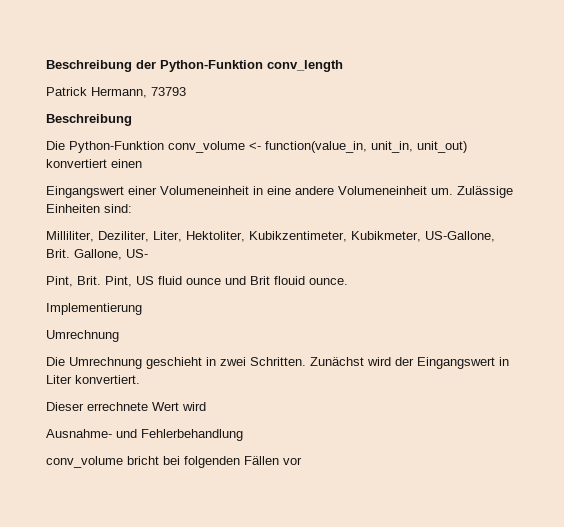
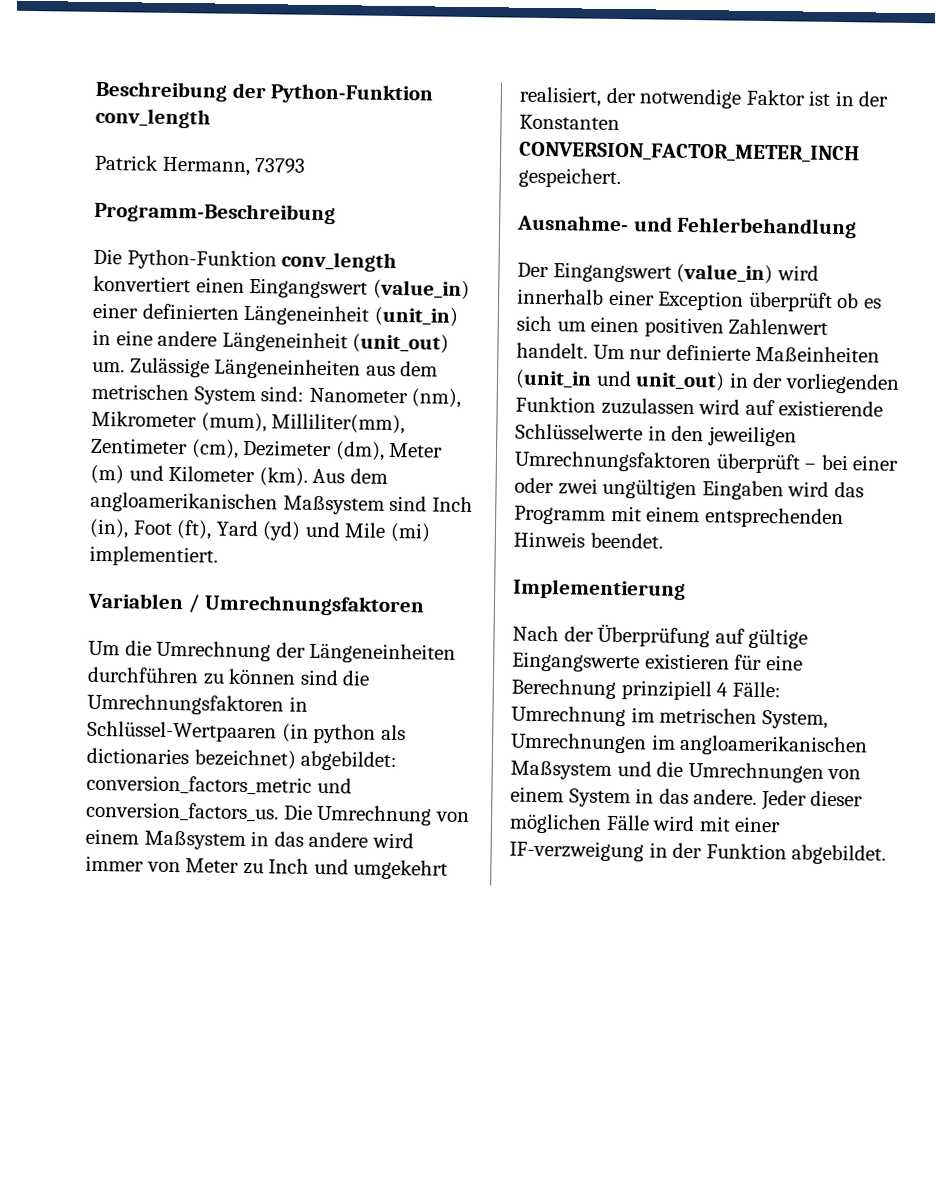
  Patrick Hermann, 73793
- Beschreibung
+ Programm-Beschreibung
- Die Python-Funktion conv_volume <- function(value_in, unit_in, unit_out) konvertiert einen
- Eingangswert einer Volumeneinheit in eine andere Volumeneinheit um. Zulässige Einheiten sind:
- Milliliter, Deziliter, Liter, Hektoliter, Kubikzentimeter, Kubikmeter, US-Gallone, Brit. Gallone, US-
- Pint, Brit. Pint, US fluid ounce und Brit flouid ounce.
+ Die Python-Funktion conv_length konvertiert einen Eingangswert (value_in) einer definierten Längeneinheit (unit_in) in eine andere Längeneinheit (unit_out) um. Zulässige Längeneinheiten aus dem metrischen System sind: Nanometer (nm), Mikrometer (mum), Milliliter(mm), Zentimeter (cm), Dezimeter (dm), Meter (m) und Kilometer (km). Aus dem angloamerikanischen Maßsystem sind Inch (in), Foot (ft), Yard (yd) und Mile (mi) implementiert.
+ Variablen / Umrechnungsfaktoren
+ Um die Umrechnung der Längeneinheiten durchführen zu können sind die Umrechnungsfaktoren in Schlüssel-Wertpaaren (in python als dictionaries bezeichnet) abgebildet: conversion_factors_metric und conversion_factors_us. Die Umrechnung von einem Maßsystem in das andere wird immer von Meter zu Inch und umgekehrt realisiert, der notwendige Faktor ist in der Konstanten CONVERSION_FACTOR_METER_INCH gespeichert.
+ Ausnahme- und Fehlerbehandlung
+ Der Eingangswert (value_in) wird innerhalb einer Exception überprüft ob es sich um einen positiven Zahlenwert handelt. Um nur definierte Maßeinheiten (unit_in und unit_out) in der vorliegenden Funktion zuzulassen wird auf existierende Schlüsselwerte in den jeweiligen Umrechnungsfaktoren überprüft – bei einer oder zwei ungültigen Eingaben wird das Programm mit einem entsprechenden Hinweis beendet.
  Implementierung
- Umrechnung
- Die Umrechnung geschieht in zwei Schritten. Zunächst wird der Eingangswert in Liter konvertiert.
- Dieser errechnete Wert wird
- Ausnahme- und Fehlerbehandlung
- conv_volume bricht bei folgenden Fällen vor
+ Nach der Überprüfung auf gültige Eingangswerte existieren für eine Berechnung prinzipiell 4 Fälle: Umrechnung im metrischen System, Umrechnungen im angloamerikanischen Maßsystem und die Umrechnungen von einem System in das andere. Jeder dieser möglichen Fälle wird mit einer IF-verzweigung in der Funktion abgebildet.

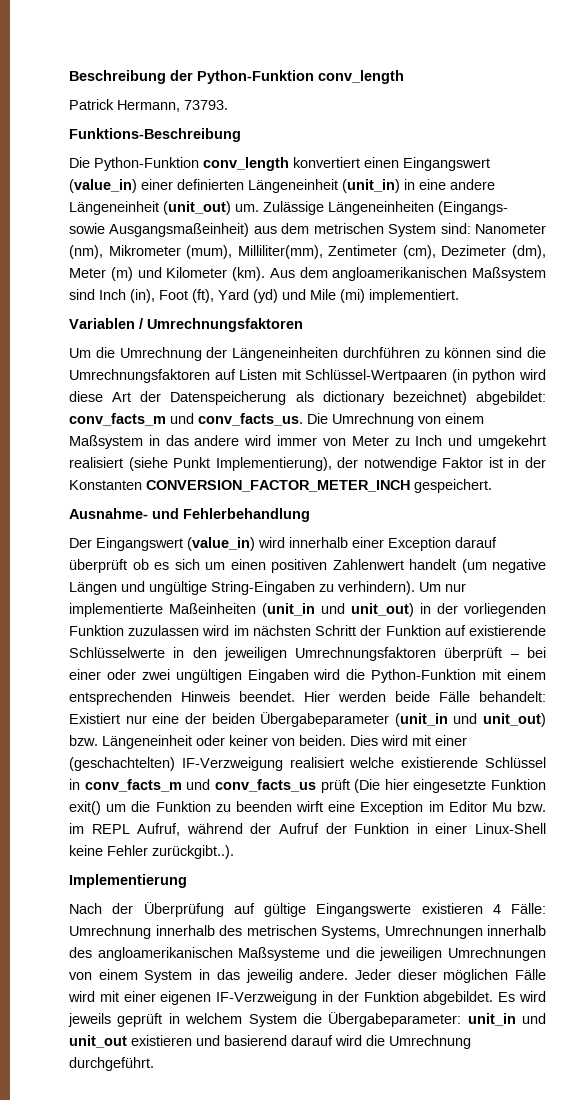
- Patrick Hermann, 73793
- Programm-Beschreibung
+ Patrick Hermann, 73793.
+ Funktions-Beschreibung
- Zulässige Längeneinheiten aus dem metrischen System sind: Nanometer (nm), Mikrometer (mum), Milliliter(mm), Zentimeter (cm), Dezimeter (dm), Meter (m) und Kilometer (km).
+ Zulässige Längeneinheiten (Eingangs- sowie Ausgangsmaßeinheit) aus dem metrischen System sind: Nanometer (nm), Mikrometer (mum), Milliliter(mm), Zentimeter (cm), Dezimeter (dm), Meter (m) und Kilometer (km).
- Um die Umrechnung der Längeneinheiten durchführen zu können sind die Umrechnungsfaktoren in Schlüssel-Wertpaaren (in python als dictionaries bezeichnet) abgebildet: conversion_factors_metric und conversion_factors_us.
+ Um die Umrechnung der Längeneinheiten durchführen zu können sind die Umrechnungsfaktoren auf Listen mit Schlüssel-Wertpaaren (in python wird diese Art der Datenspeicherung als dictionary bezeichnet) abgebildet: conv_facts_m und conv_facts_us.
- Die Umrechnung von einem Maßsystem in das andere wird immer von Meter zu Inch und umgekehrt realisiert, der notwendige Faktor ist in der Konstanten CONVERSION_FACTOR_METER_INCH gespeichert.
+ Die Umrechnung von einem Maßsystem in das andere wird immer von Meter zu Inch und umgekehrt realisiert (siehe Punkt Implementierung), der notwendige Faktor ist in der Konstanten CONVERSION_FACTOR_METER_INCH gespeichert.
- Der Eingangswert (value_in) wird innerhalb einer Exception überprüft ob es sich um einen positiven Zahlenwert handelt.
+ Der Eingangswert (value_in) wird innerhalb einer Exception darauf überprüft ob es sich um einen positiven Zahlenwert handelt (um negative Längen und ungültige String-Eingaben zu verhindern).
- Um nur definierte Maßeinheiten (unit_in und unit_out) in der vorliegenden Funktion zuzulassen wird auf existierende Schlüsselwerte in den jeweiligen Umrechnungsfaktoren überprüft – bei einer oder zwei ungültigen Eingaben wird das Programm mit einem entsprechenden Hinweis beendet.
+ Um nur implementierte Maßeinheiten (unit_in und unit_out) in der vorliegenden Funktion zuzulassen wird im nächsten Schritt der Funktion auf existierende Schlüsselwerte in den jeweiligen Umrechnungsfaktoren überprüft – bei einer oder zwei ungültigen Eingaben wird die Python-Funktion mit einem entsprechenden Hinweis beendet. Hier werden beide Fälle behandelt: Existiert nur eine der beiden Übergabeparameter (unit_in und unit_out) bzw. Längeneinheit oder keiner von beiden. Dies wird mit einer (geschachtelten) IF-Verzweigung realisiert welche existierende Schlüssel in conv_facts_m und conv_facts_us prüft (Die hier eingesetzte Funktion exit() um die Funktion zu beenden wirft eine Exception im Editor Mu bzw. im REPL Aufruf, während der Aufruf der Funktion in einer Linux-Shell keine Fehler zurückgibt..).
- Nach der Überprüfung auf gültige Eingangswerte existieren für eine Berechnung prinzipiell 4 Fälle: Umrechnung im metrischen System, Umrechnungen im angloamerikanischen Maßsystem und die Umrechnungen von einem System in das andere.
+ Nach der Überprüfung auf gültige Eingangswerte existieren 4 Fälle: Umrechnung innerhalb des metrischen Systems, Umrechnungen innerhalb des angloamerikanischen Maßsysteme und die jeweiligen Umrechnungen von einem System in das jeweilig andere.
- Jeder dieser möglichen Fälle wird mit einer IF-verzweigung in der Funktion abgebildet.
+ Jeder dieser möglichen Fälle wird mit einer eigenen IF-Verzweigung in der Funktion abgebildet.
+ Es wird jeweils geprüft in welchem System die Übergabeparameter: unit_in und unit_out existieren und basierend darauf wird die Umrechnung durchgeführt.

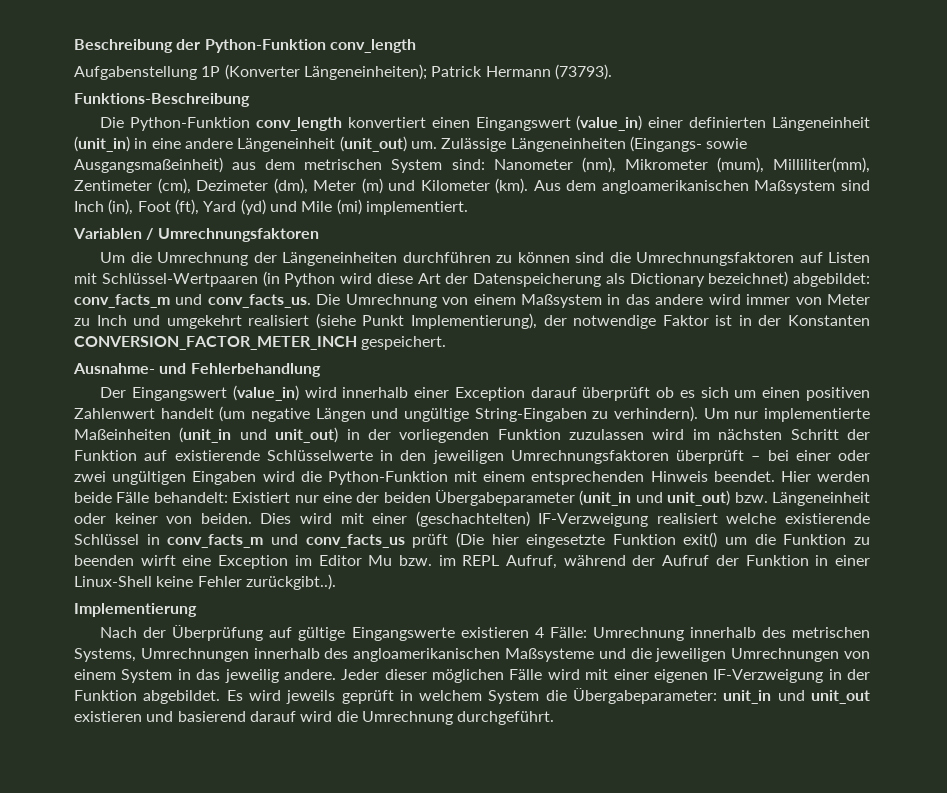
- Patrick Hermann, 73793.
+ Aufgabenstellung 1P (Konverter Längeneinheiten); Patrick Hermann (73793).
- Um die Umrechnung der Längeneinheiten durchführen zu können sind die Umrechnungsfaktoren auf Listen mit Schlüssel-Wertpaaren (in python wird diese Art der Datenspeicherung als dictionary bezeichnet) abgebildet: conv_facts_m und conv_facts_us.
+ Um die Umrechnung der Längeneinheiten durchführen zu können sind die Umrechnungsfaktoren auf Listen mit Schlüssel-Wertpaaren (in Python wird diese Art der Datenspeicherung als Dictionary bezeichnet) abgebildet: conv_facts_m und conv_facts_us.

